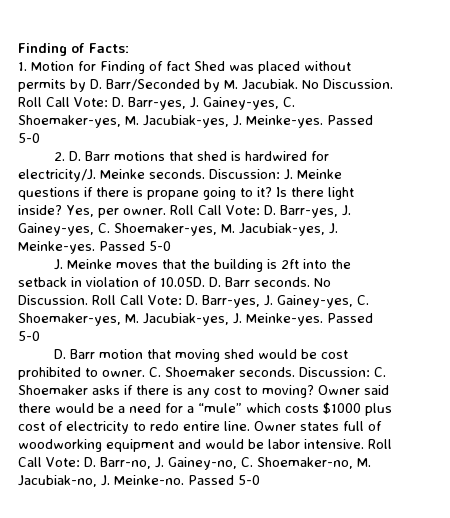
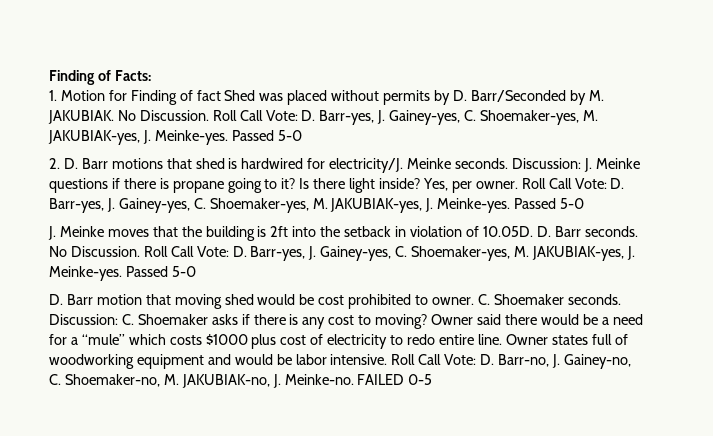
- 1. Motion for Finding of fact Shed was placed without permits by D. Barr/Seconded by M. Jacubiak. No Discussion. Roll Call Vote: D. Barr-yes, J. Gainey-yes, C. Shoemaker-yes, M. Jacubiak-yes, J. Meinke-yes.
+ 1. Motion for Finding of fact Shed was placed without permits by D. Barr/Seconded by M. JAKUBIAK. No Discussion. Roll Call Vote: D. Barr-yes, J. Gainey-yes, C. Shoemaker-yes, M. JAKUBIAK-yes, J. Meinke-yes.
- Yes, per owner. Roll Call Vote: D. Barr-yes, J. Gainey-yes, C. Shoemaker-yes, M. Jacubiak-yes, J. Meinke-yes.
+ Yes, per owner. Roll Call Vote: D. Barr-yes, J. Gainey-yes, C. Shoemaker-yes, M. JAKUBIAK-yes, J. Meinke-yes.
- J. Meinke moves that the building is 2ft into the setback in violation of 10.05D. D. Barr seconds. No Discussion. Roll Call Vote: D. Barr-yes, J. Gainey-yes, C. Shoemaker-yes, M. Jacubiak-yes, J. Meinke-yes.
+ J. Meinke moves that the building is 2ft into the setback in violation of 10.05D. D. Barr seconds. No Discussion. Roll Call Vote: D. Barr-yes, J. Gainey-yes, C. Shoemaker-yes, M. JAKUBIAK-yes, J. Meinke-yes.
- Roll Call Vote: D. Barr-no, J. Gainey-no, C. Shoemaker-no, M. Jacubiak-no, J. Meinke-no. Passed 5-0
+ Roll Call Vote: D. Barr-no, J. Gainey-no, C. Shoemaker-no, M. JAKUBIAK-no, J. Meinke-no. FAILED 0-5

